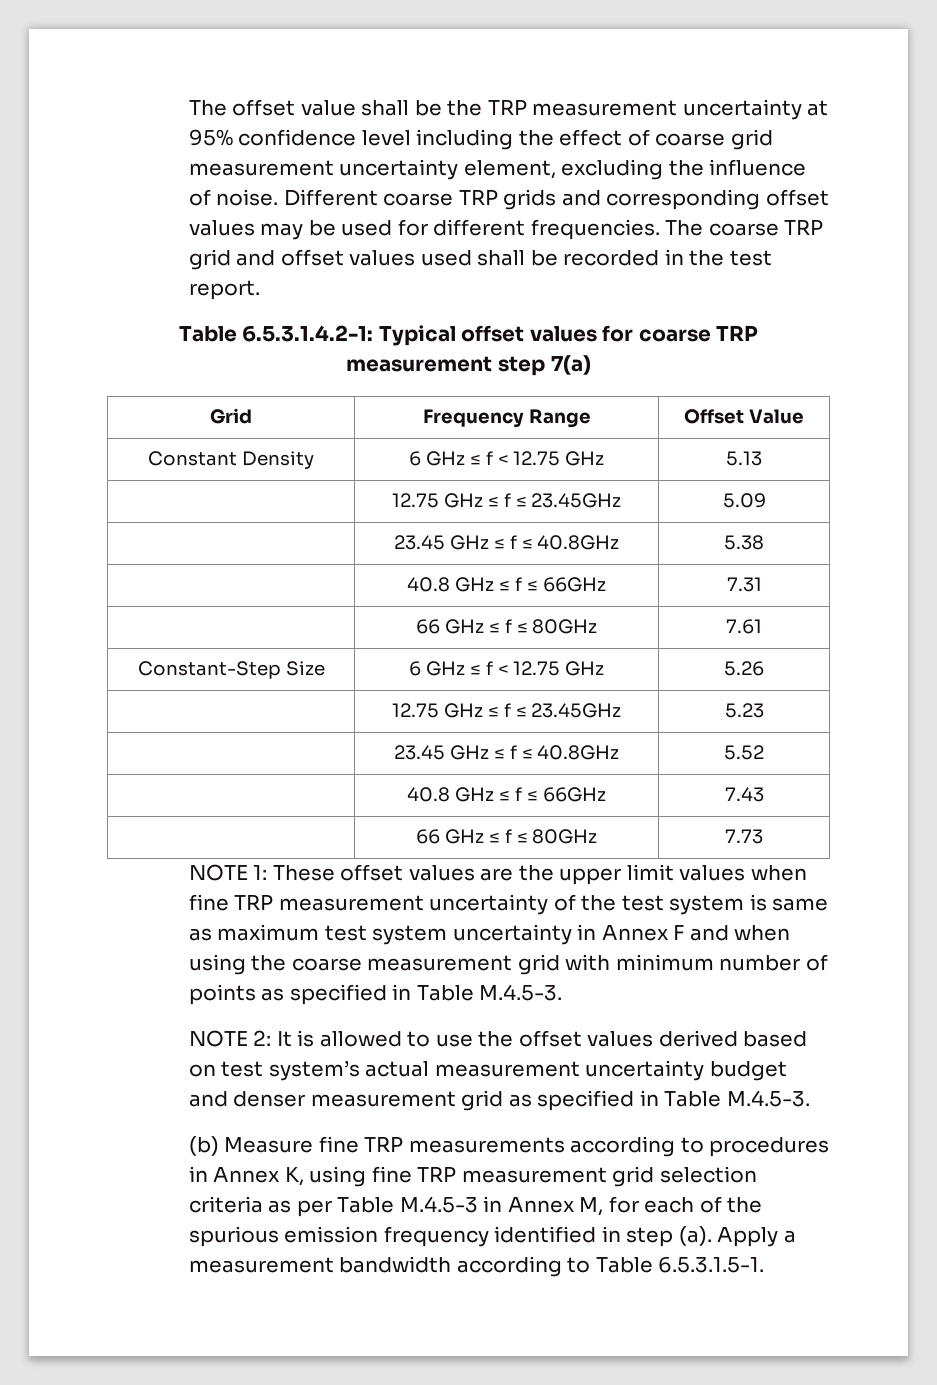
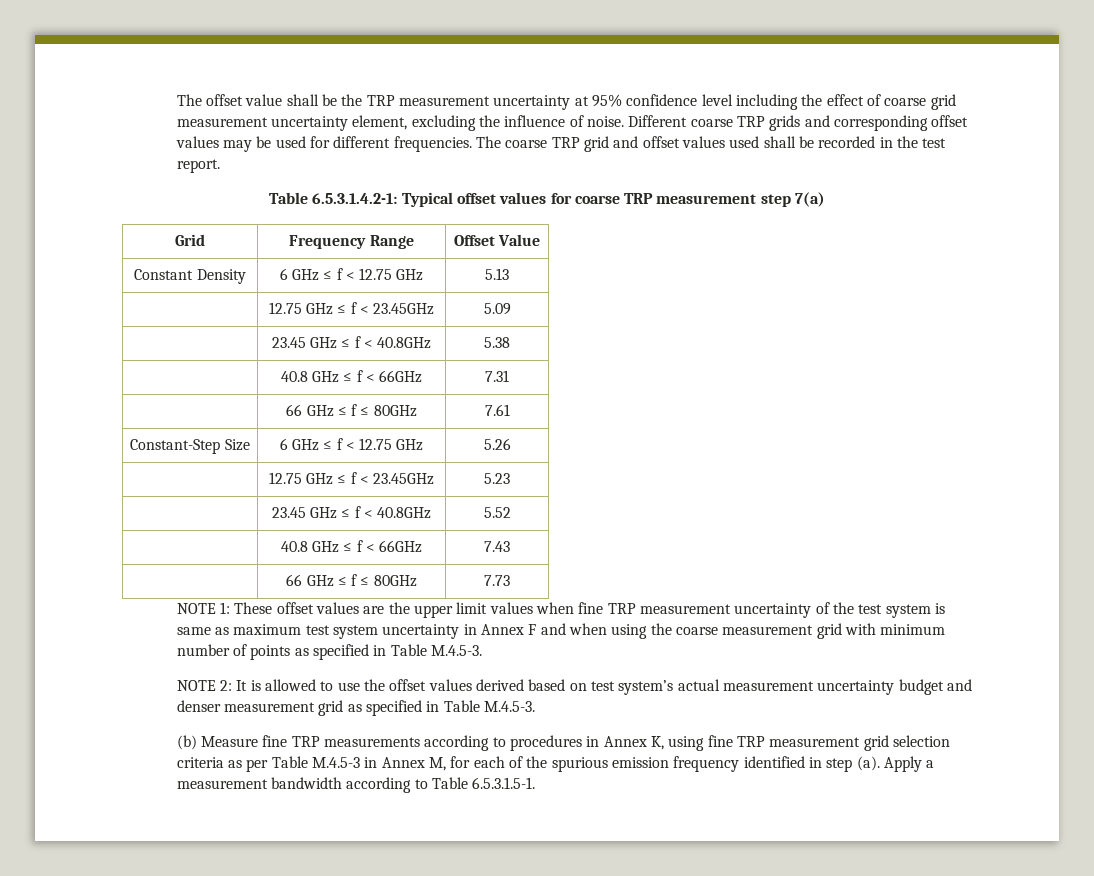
- | 12.75 GHz ≤ f ≤ 23.45GHz | 5.09
+ | 12.75 GHz ≤ f < 23.45GHz | 5.09
- | 23.45 GHz ≤ f ≤ 40.8GHz | 5.38
+ | 23.45 GHz ≤ f < 40.8GHz | 5.38
- | 40.8 GHz ≤ f ≤ 66GHz | 7.31
+ | 40.8 GHz ≤ f < 66GHz | 7.31
- | 12.75 GHz ≤ f ≤ 23.45GHz | 5.23
+ | 12.75 GHz ≤ f < 23.45GHz | 5.23
- | 23.45 GHz ≤ f ≤ 40.8GHz | 5.52
+ | 23.45 GHz ≤ f < 40.8GHz | 5.52
- | 40.8 GHz ≤ f ≤ 66GHz | 7.43
+ | 40.8 GHz ≤ f < 66GHz | 7.43

